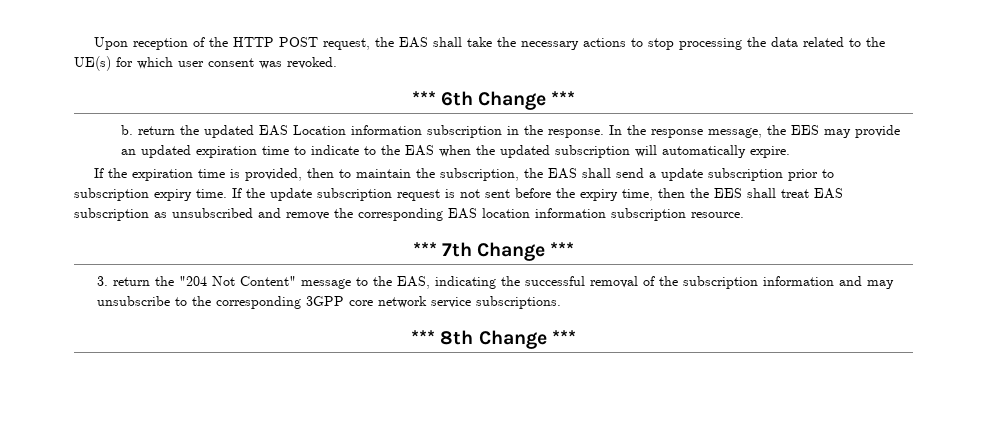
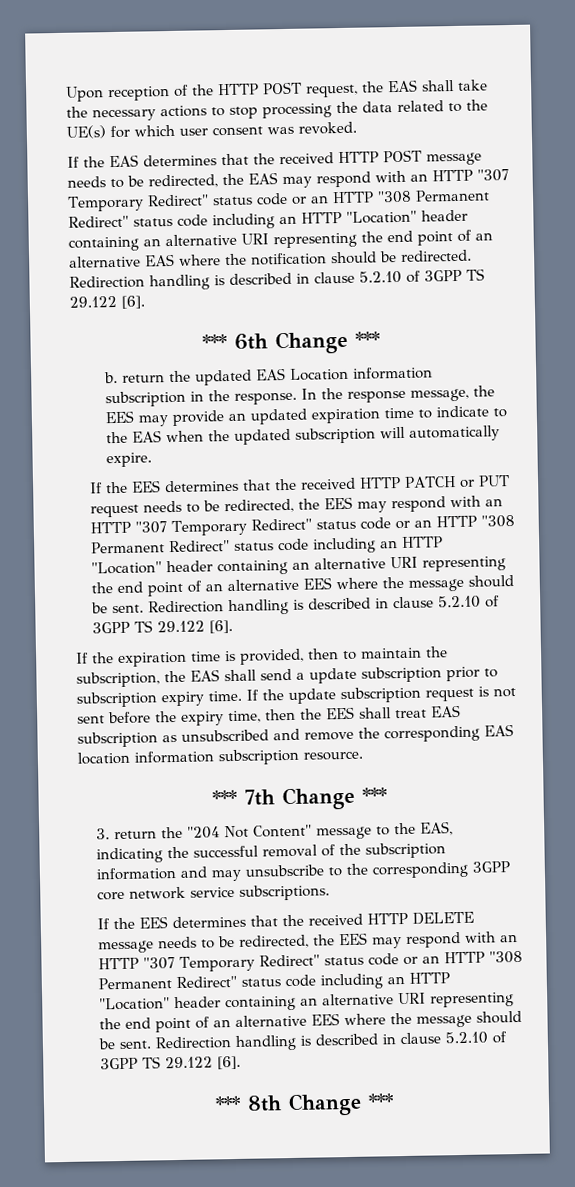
+ If the EAS determines that the received HTTP POST message needs to be redirected, the EAS may respond with an HTTP "307 Temporary Redirect" status code or an HTTP "308 Permanent Redirect" status code including an HTTP "Location" header containing an alternative URI representing the end point of an alternative EAS where the notification should be redirected. Redirection handling is described in clause 5.2.10 of 3GPP TS 29.122 [6].
+ If the EES determines that the received HTTP PATCH or PUT request needs to be redirected, the EES may respond with an HTTP "307 Temporary Redirect" status code or an HTTP "308 Permanent Redirect" status code including an HTTP "Location" header containing an alternative URI representing the end point of an alternative EES where the message should be sent. Redirection handling is described in clause 5.2.10 of 3GPP TS 29.122 [6].
+ If the EES determines that the received HTTP DELETE message needs to be redirected, the EES may respond with an HTTP "307 Temporary Redirect" status code or an HTTP "308 Permanent Redirect" status code including an HTTP "Location" header containing an alternative URI representing the end point of an alternative EES where the message should be sent. Redirection handling is described in clause 5.2.10 of 3GPP TS 29.122 [6].

